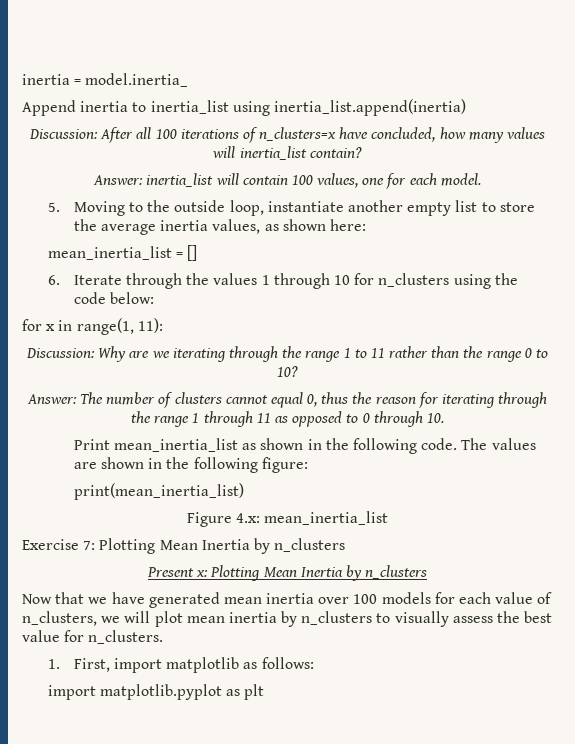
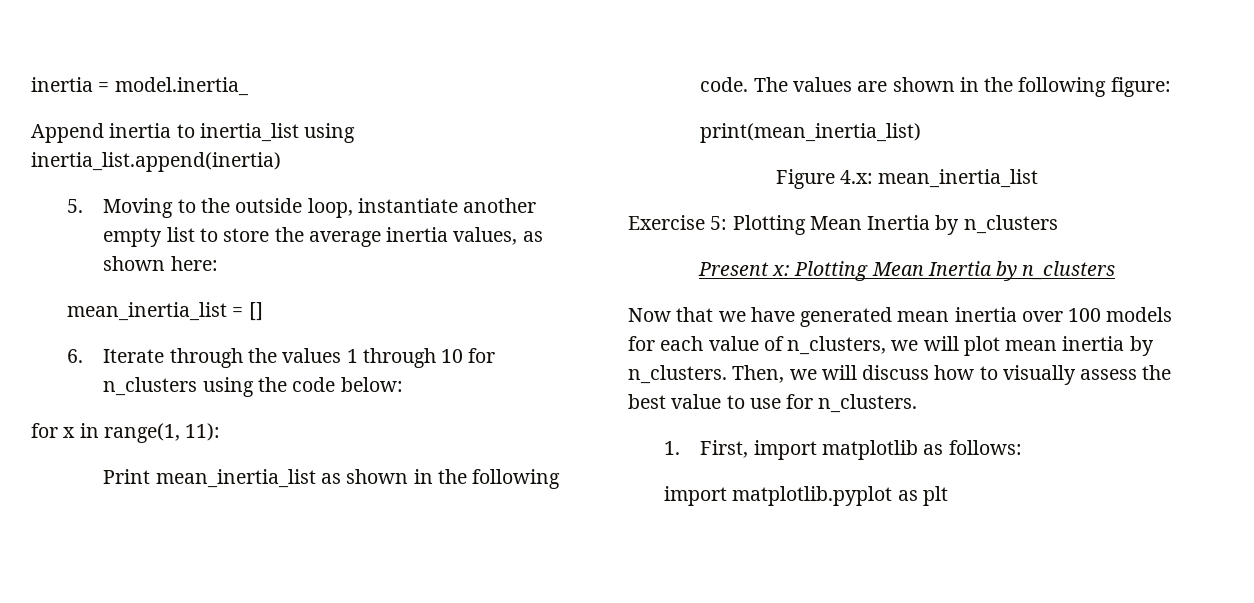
- Discussion: After all 100 iterations of n_clusters=x have concluded, how many values will inertia_list contain?
- Answer: inertia_list will contain 100 values, one for each model.
- Discussion: Why are we iterating through the range 1 to 11 rather than the range 0 to 10?
- Answer: The number of clusters cannot equal 0, thus the reason for iterating through the range 1 through 11 as opposed to 0 through 10.
- Exercise 7: Plotting Mean Inertia by n_clusters
+ Exercise 5: Plotting Mean Inertia by n_clusters
- Now that we have generated mean inertia over 100 models for each value of n_clusters, we will plot mean inertia by n_clusters to visually assess the best value for n_clusters.
+ Now that we have generated mean inertia over 100 models for each value of n_clusters, we will plot mean inertia by n_clusters. Then, we will discuss how to visually assess the best value to use for n_clusters.

